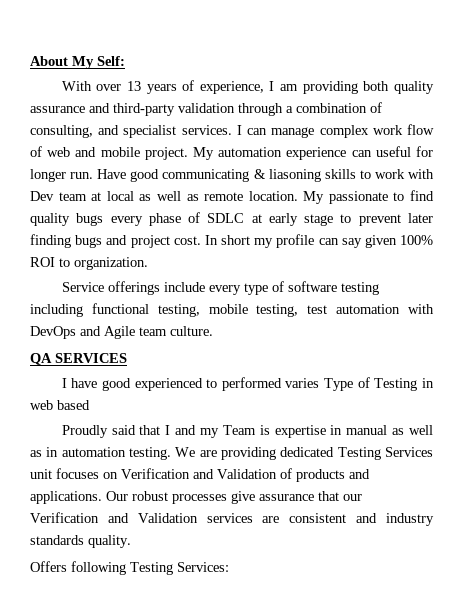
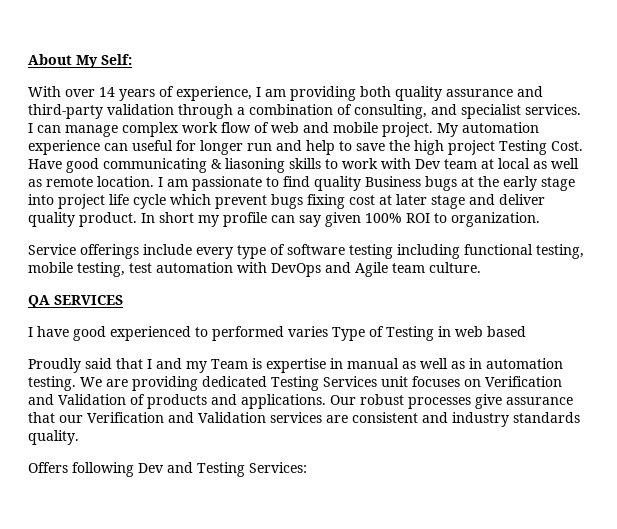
- With over 13 years of experience, I am providing both quality assurance and third-party validation through a combination of consulting, and specialist services.
+ With over 14 years of experience, I am providing both quality assurance and third-party validation through a combination of consulting, and specialist services.
- My automation experience can useful for longer run.
+ My automation experience can useful for longer run and help to save the high project Testing Cost.
- My passionate to find quality bugs every phase of SDLC at early stage to prevent later finding bugs and project cost.
+ I am passionate to find quality Business bugs at the early stage into project life cycle which prevent bugs fixing cost at later stage and deliver quality product.
- Offers following Testing Services:
+ Offers following Dev and Testing Services:

